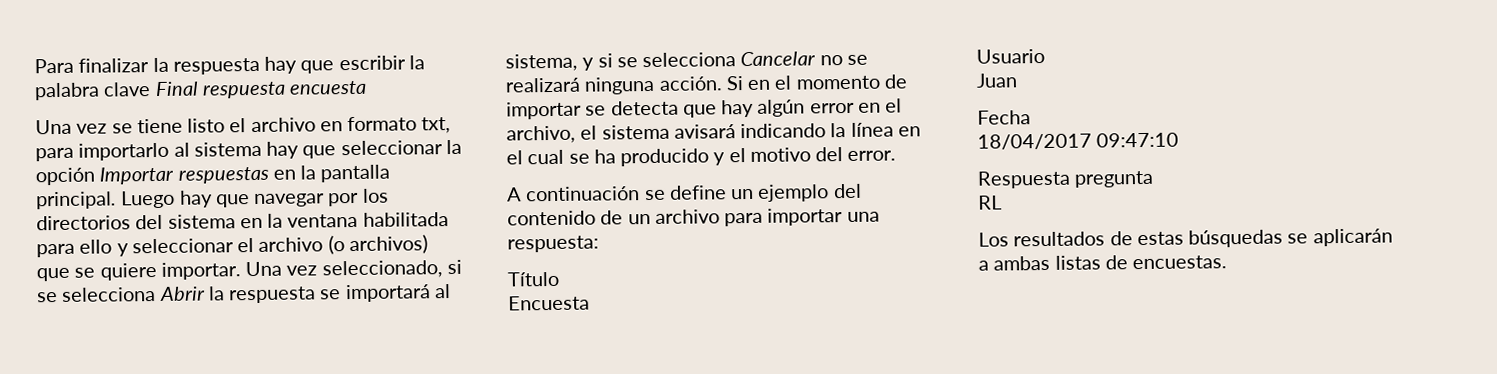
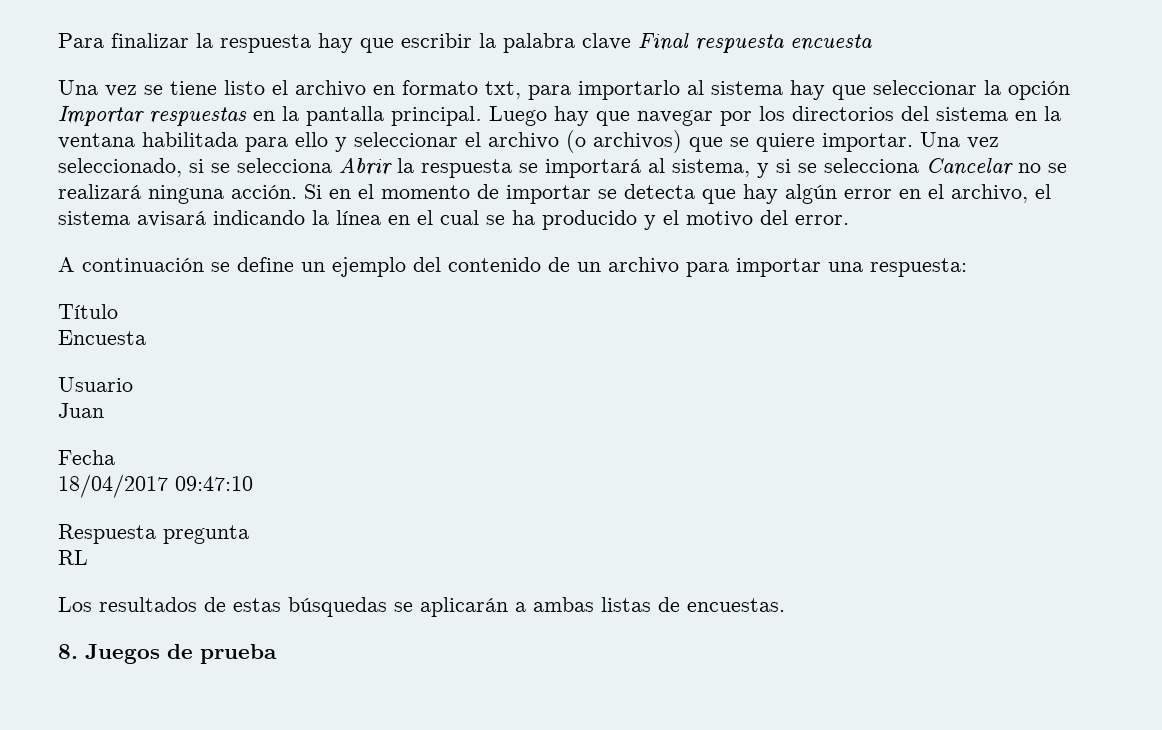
+ 8. Juegos de prueba

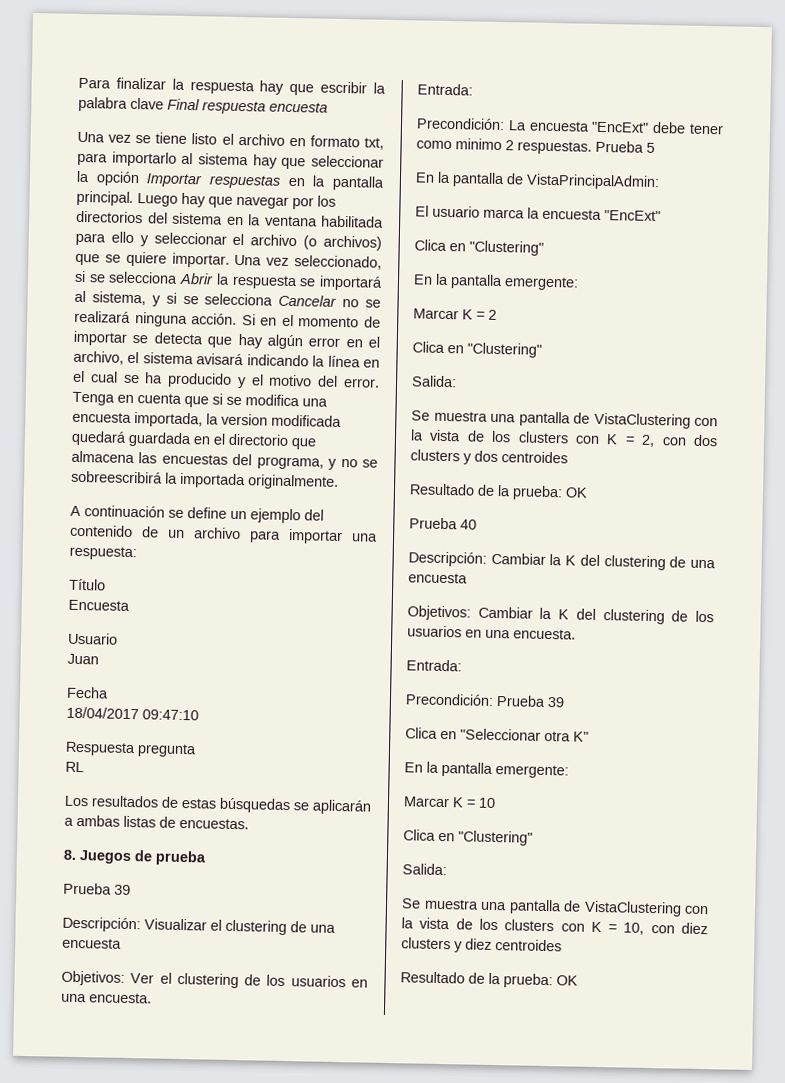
+ Tenga en cuenta que si se modifica una encuesta importada, la version modificada quedará guardada en el directorio que almacena las encuestas del programa, y no se sobreescribirá la importada originalmente.
  8. Juegos de prueba
+ Prueba 39
+ Descripción: Visualizar el clustering de una encuesta
+ Objetivos: Ver el clustering de los usuarios en una encuesta.
+ Entrada:
+ Precondición: La encuesta "EncExt" debe tener como minimo 2 respuestas. Prueba 5
+ En la pantalla de VistaPrincipalAdmin:
+ El usuario marca la encuesta "EncExt"
+ Clica en "Clustering"
+ En la pantalla emergente:
+ Marcar K = 2
+ Clica en "Clustering"
+ Salida:
+ Se muestra una pantalla de VistaClustering con la vista de los clusters con K = 2, con dos clusters y dos centroides
+ Resultado de la prueba: OK
+ Prueba 40
+ Descripción: Cambiar la K del clustering de una encuesta
+ Objetivos: Cambiar la K del clustering de los usuarios en una encuesta.
+ Entrada:
+ Precondición: Prueba 39
+ Clica en "Seleccionar otra K"
+ En la pantalla emergente:
+ Marcar K = 10
+ Clica en "Clustering"
+ Salida:
+ Se muestra una pantalla de VistaClustering con la vista de los clusters con K = 10, con diez clusters y diez centroides
+ Resultado de la prueba: OK

